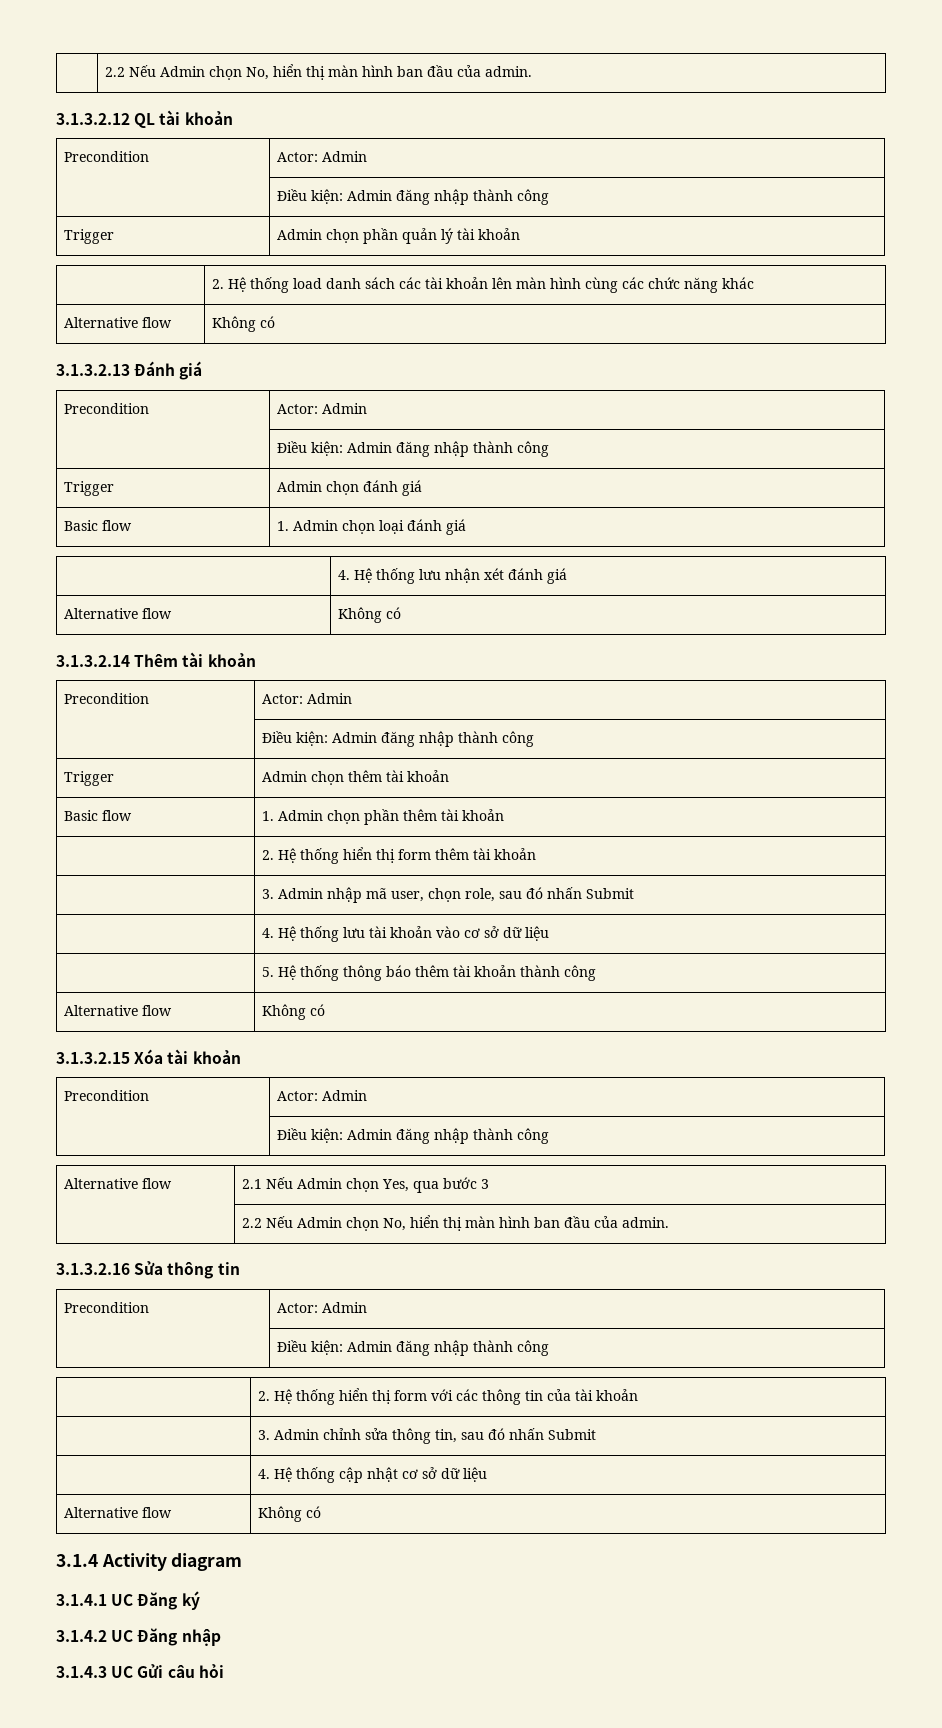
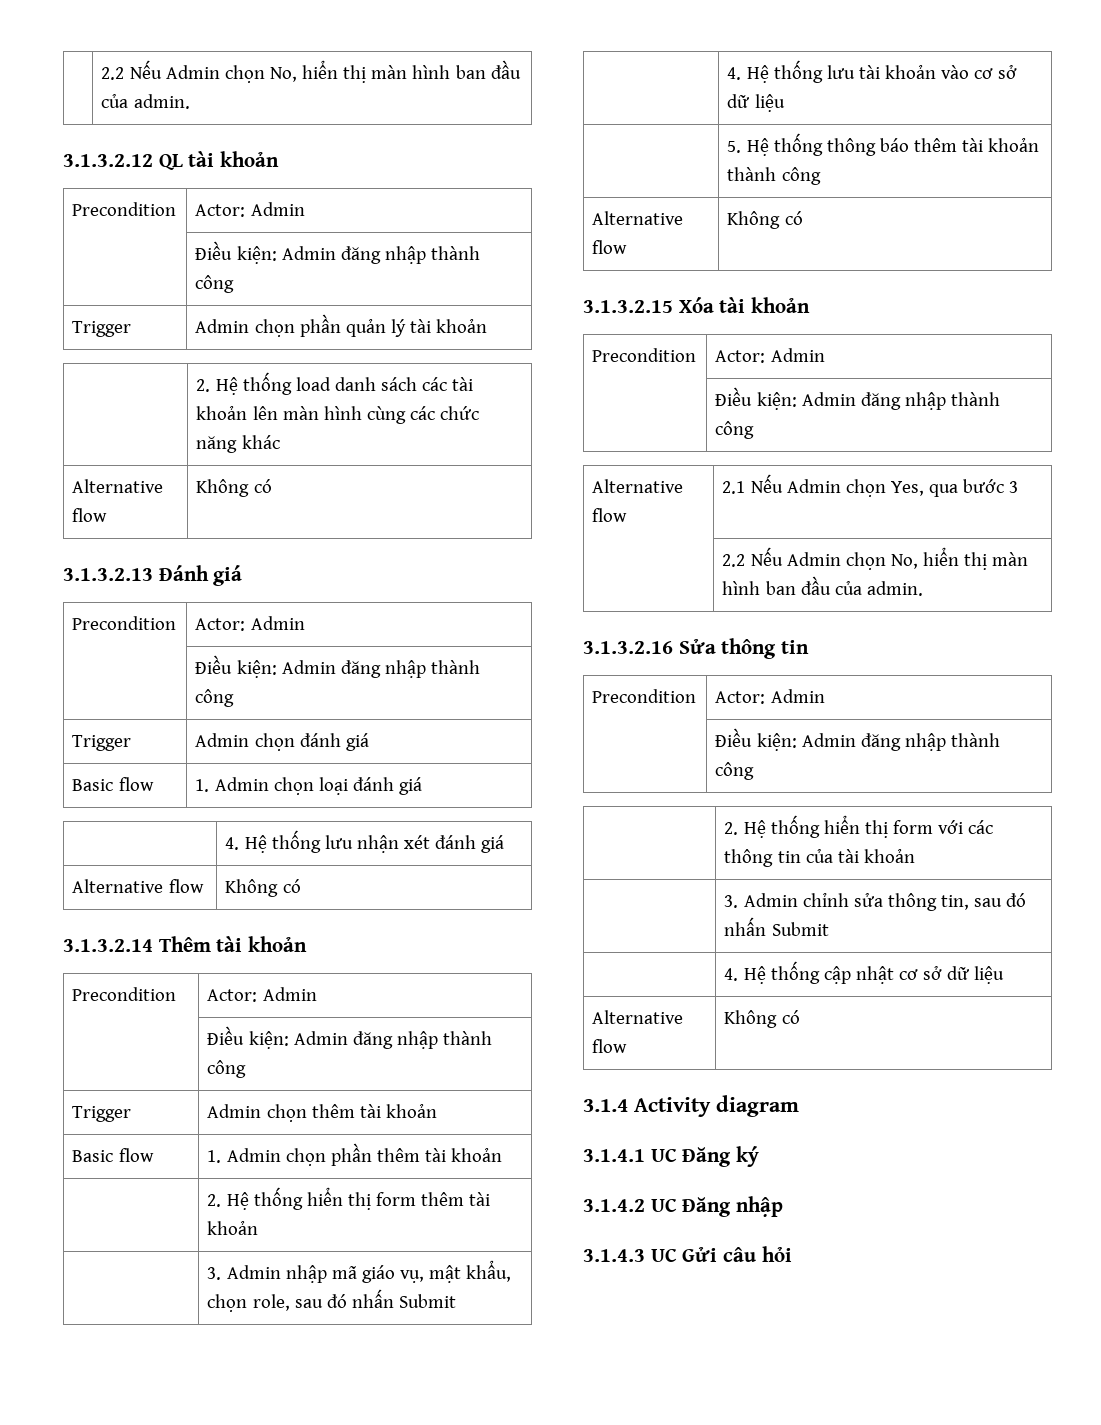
- | 3. Admin nhập mã user, chọn role, sau đó nhấn Submit
+ | 3. Admin nhập mã giáo vụ, mật khẩu, chọn role, sau đó nhấn Submit

